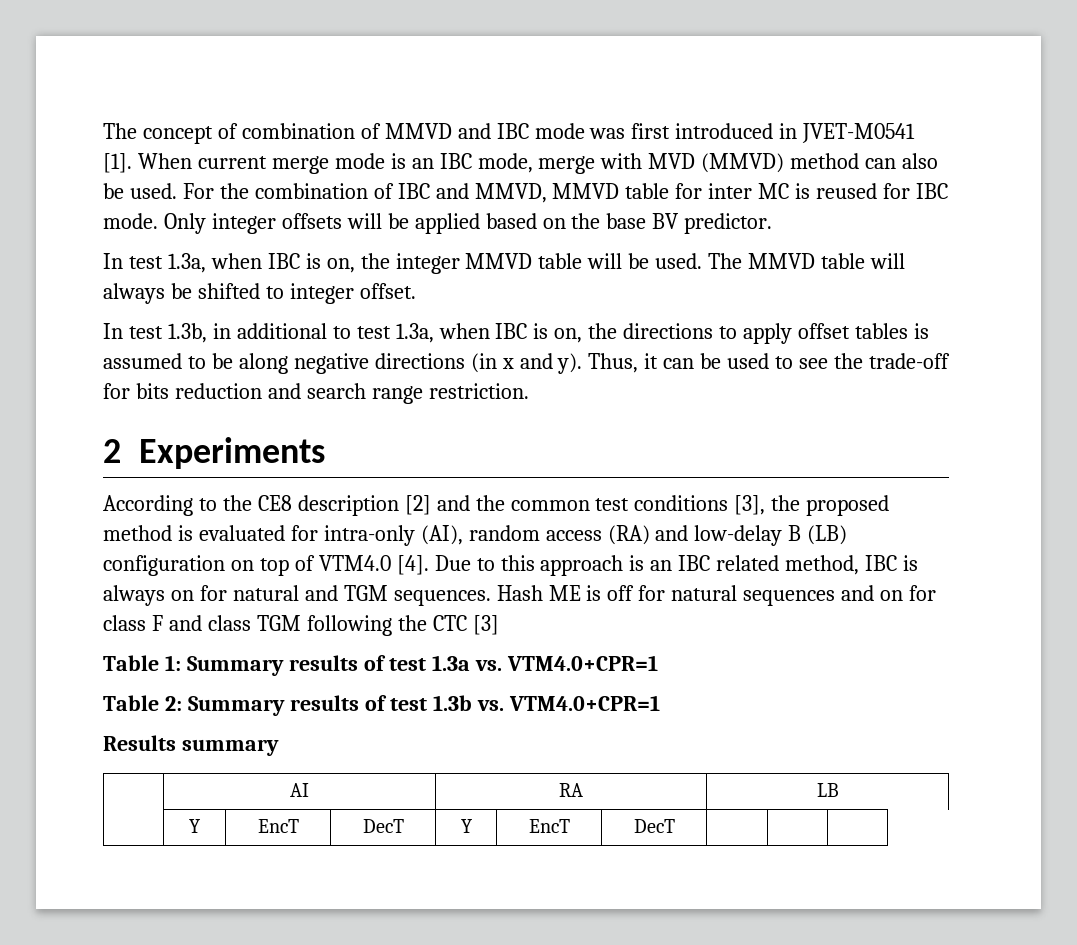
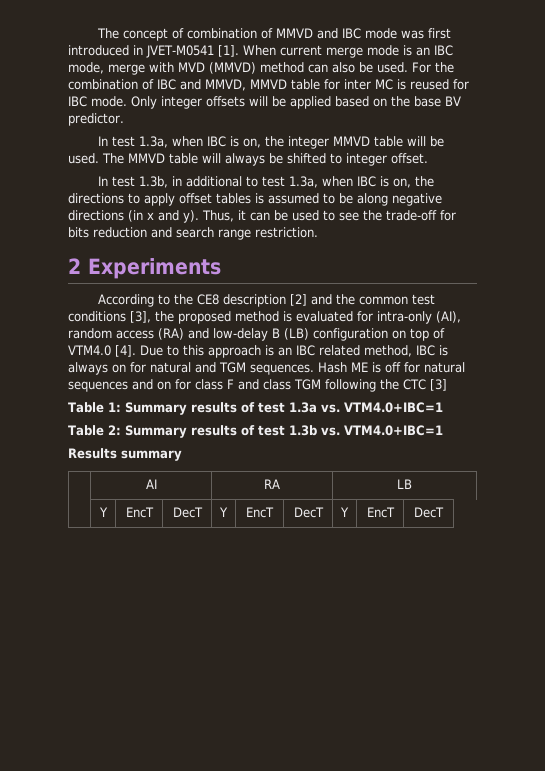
- Table 1: Summary results of test 1.3a vs. VTM4.0+CPR=1
+ Table 1: Summary results of test 1.3a vs. VTM4.0+IBC=1
- Table 2: Summary results of test 1.3b vs. VTM4.0+CPR=1
+ Table 2: Summary results of test 1.3b vs. VTM4.0+IBC=1
- | Y | EncT | DecT | Y | EncT | DecT | | |
+ | Y | EncT | DecT | Y | EncT | DecT | Y | EncT | DecT

